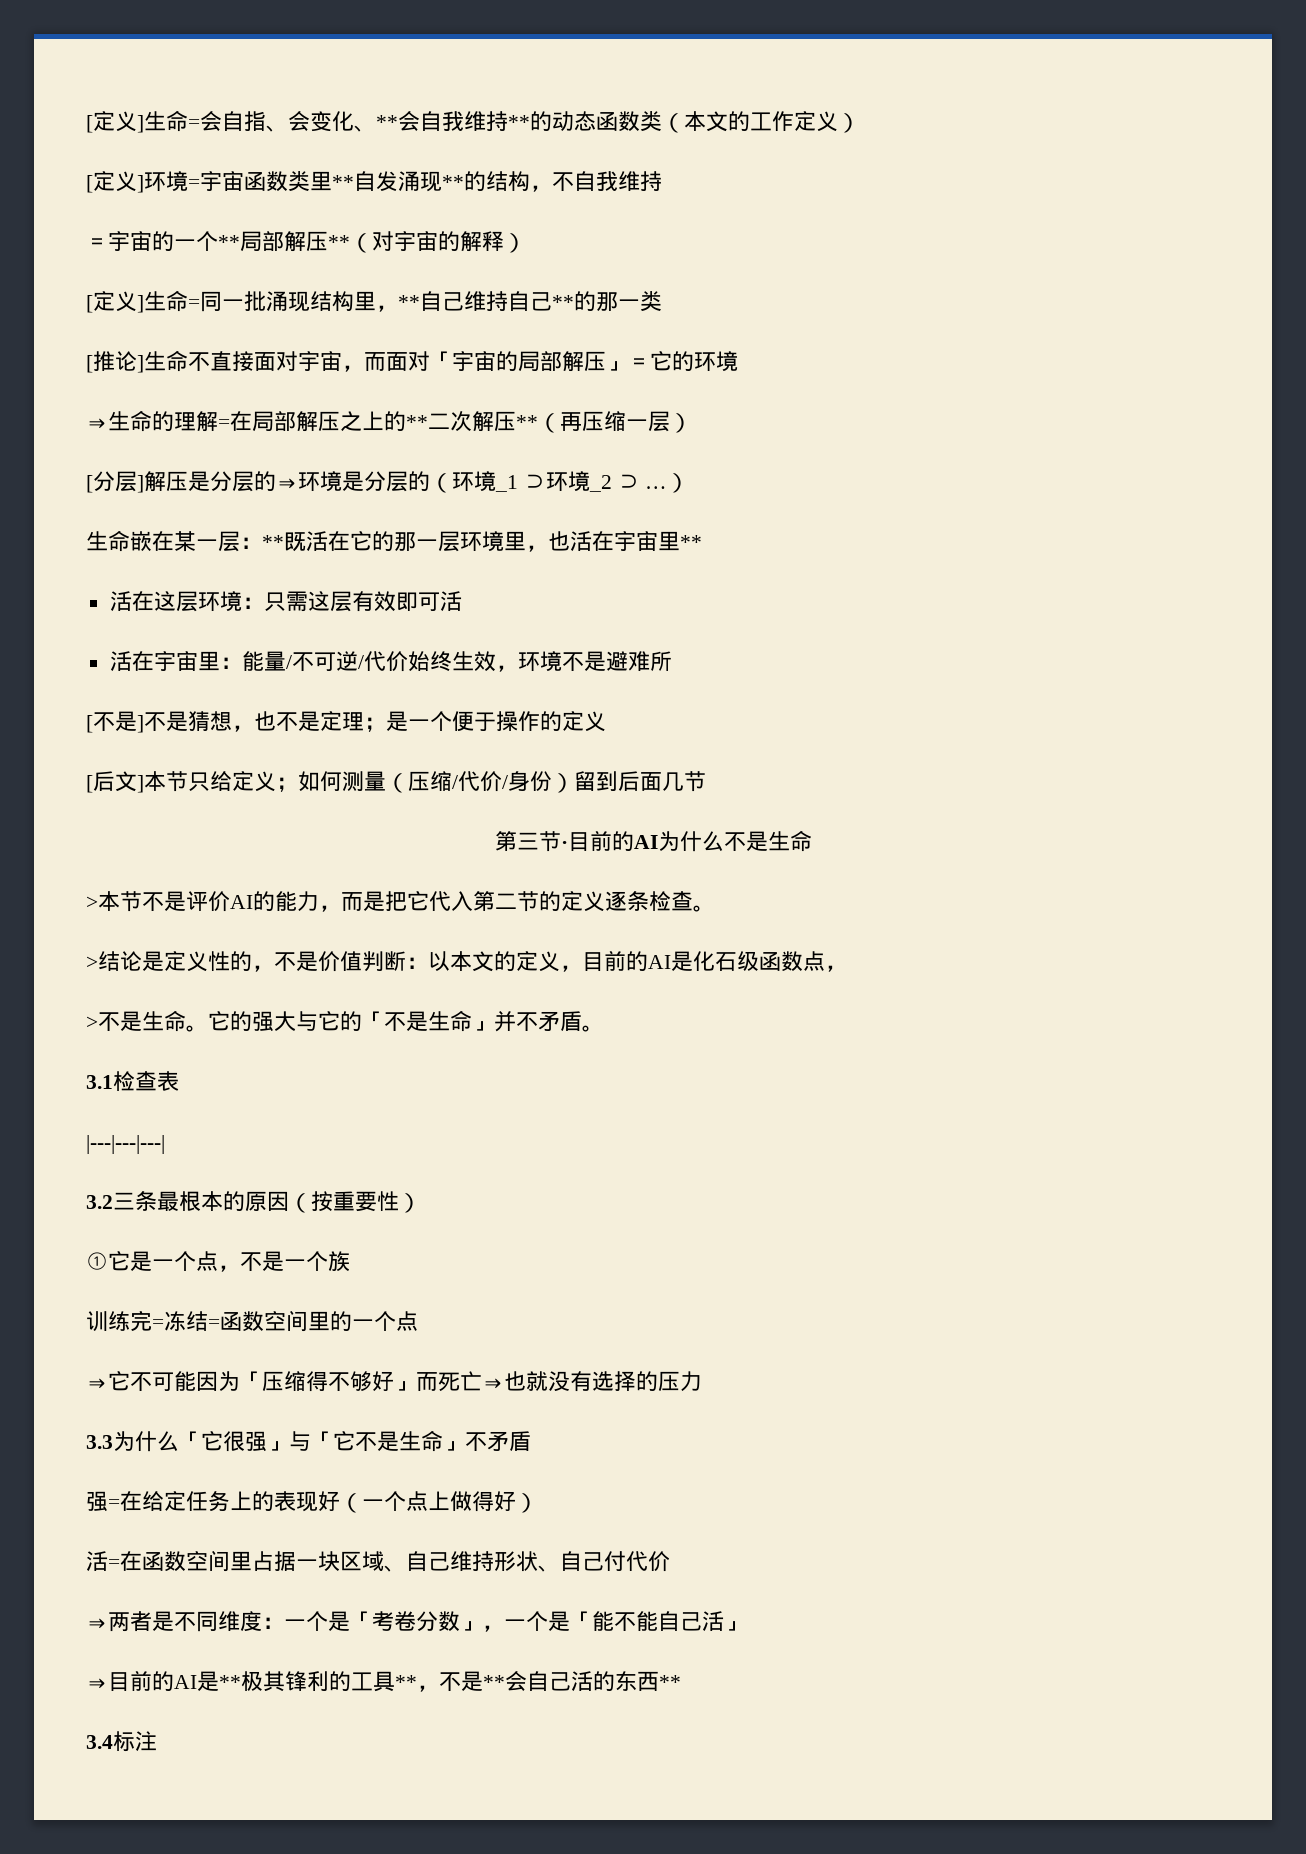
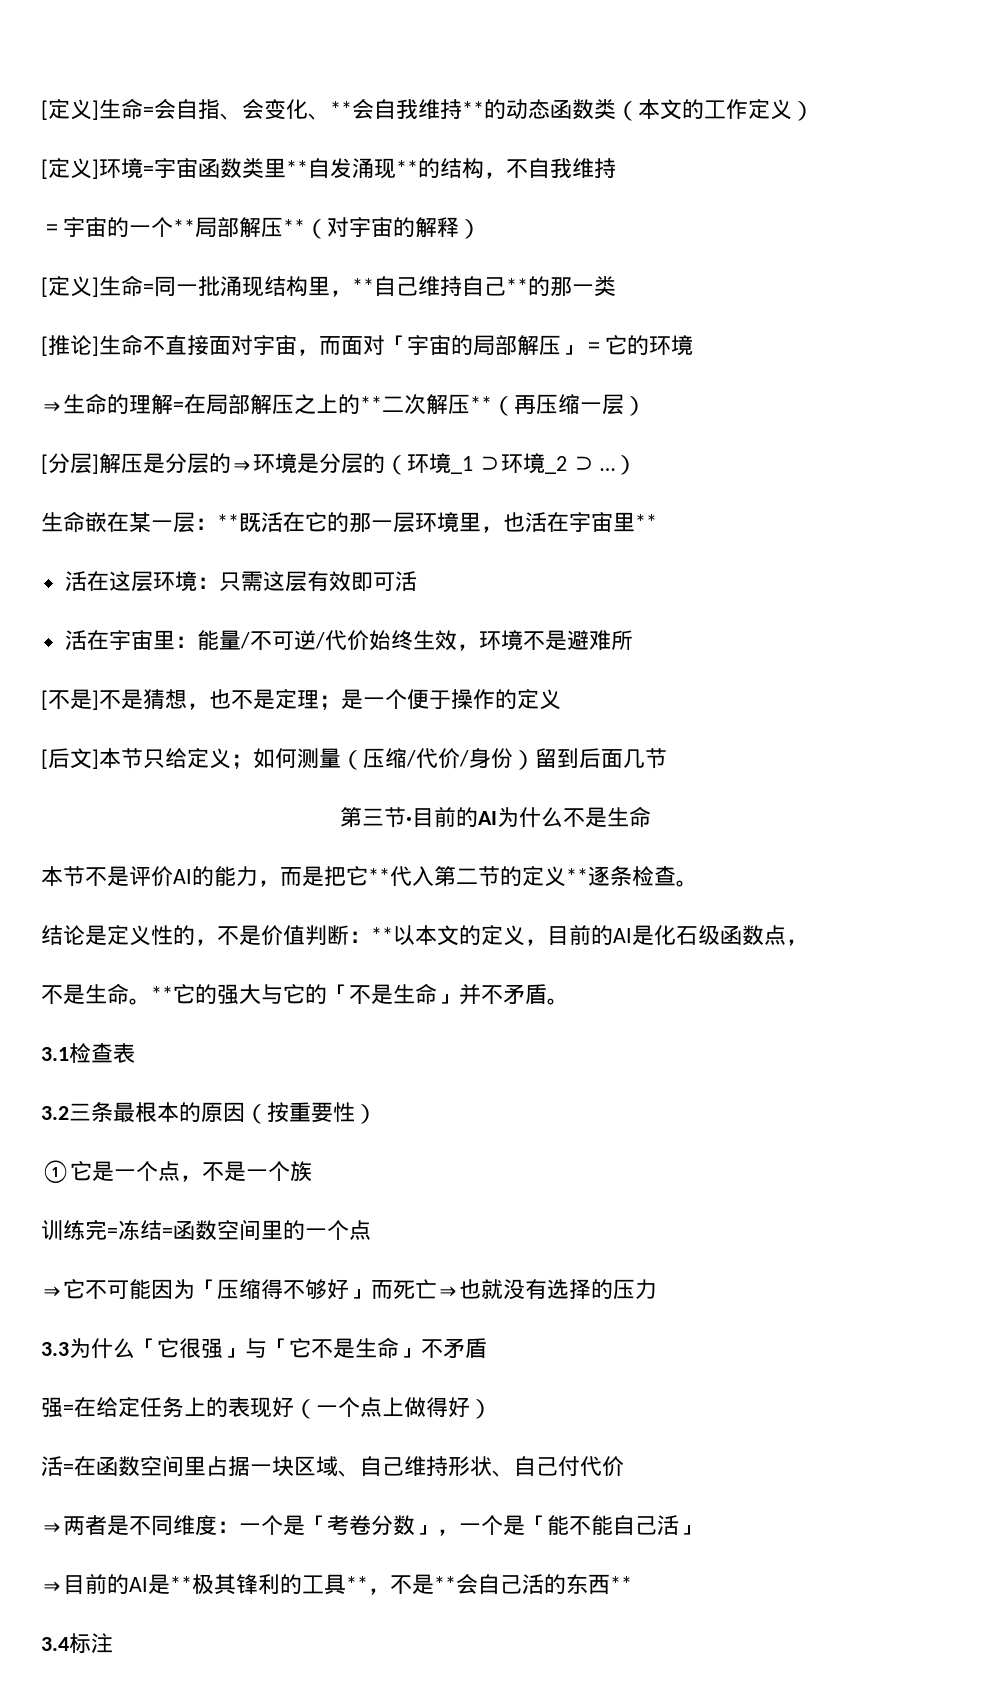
- >本节不是评价AI的能力，而是把它代入第二节的定义逐条检查。
+ 本节不是评价AI的能力，而是把它**代入第二节的定义**逐条检查。
- >结论是定义性的，不是价值判断：以本文的定义，目前的AI是化石级函数点，
+ 结论是定义性的，不是价值判断：**以本文的定义，目前的AI是化石级函数点，
- >不是生命。
+ 不是生命。
- 它的强大与它的「不是生命」并不矛盾。
+ **它的强大与它的「不是生命」并不矛盾。
- |---|---|---|

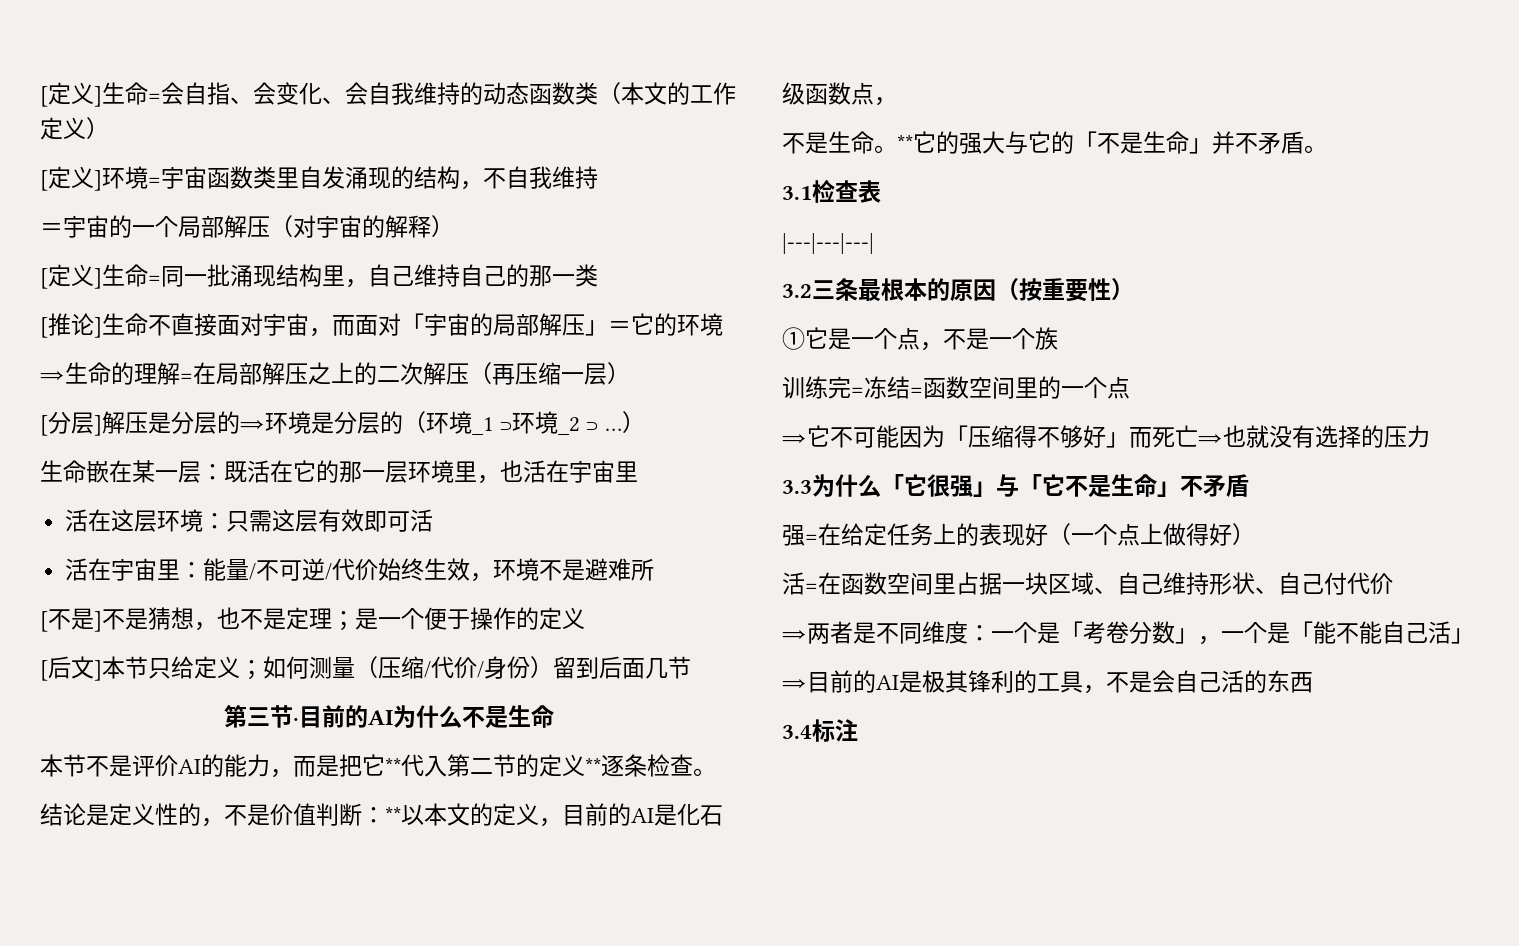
- [定义]生命=会自指、会变化、**会自我维持**的动态函数类（本文的工作定义）
+ [定义]生命=会自指、会变化、会自我维持的动态函数类（本文的工作定义）
- [定义]环境=宇宙函数类里**自发涌现**的结构，不自我维持
+ [定义]环境=宇宙函数类里自发涌现的结构，不自我维持
- ＝宇宙的一个**局部解压**（对宇宙的解释）
+ ＝宇宙的一个局部解压（对宇宙的解释）
- [定义]生命=同一批涌现结构里，**自己维持自己**的那一类
+ [定义]生命=同一批涌现结构里，自己维持自己的那一类
- ⇒生命的理解=在局部解压之上的**二次解压**（再压缩一层）
+ ⇒生命的理解=在局部解压之上的二次解压（再压缩一层）
- 生命嵌在某一层：**既活在它的那一层环境里，也活在宇宙里**
+ 生命嵌在某一层：既活在它的那一层环境里，也活在宇宙里
+ |---|---|---|
- ⇒目前的AI是**极其锋利的工具**，不是**会自己活的东西**
+ ⇒目前的AI是极其锋利的工具，不是会自己活的东西

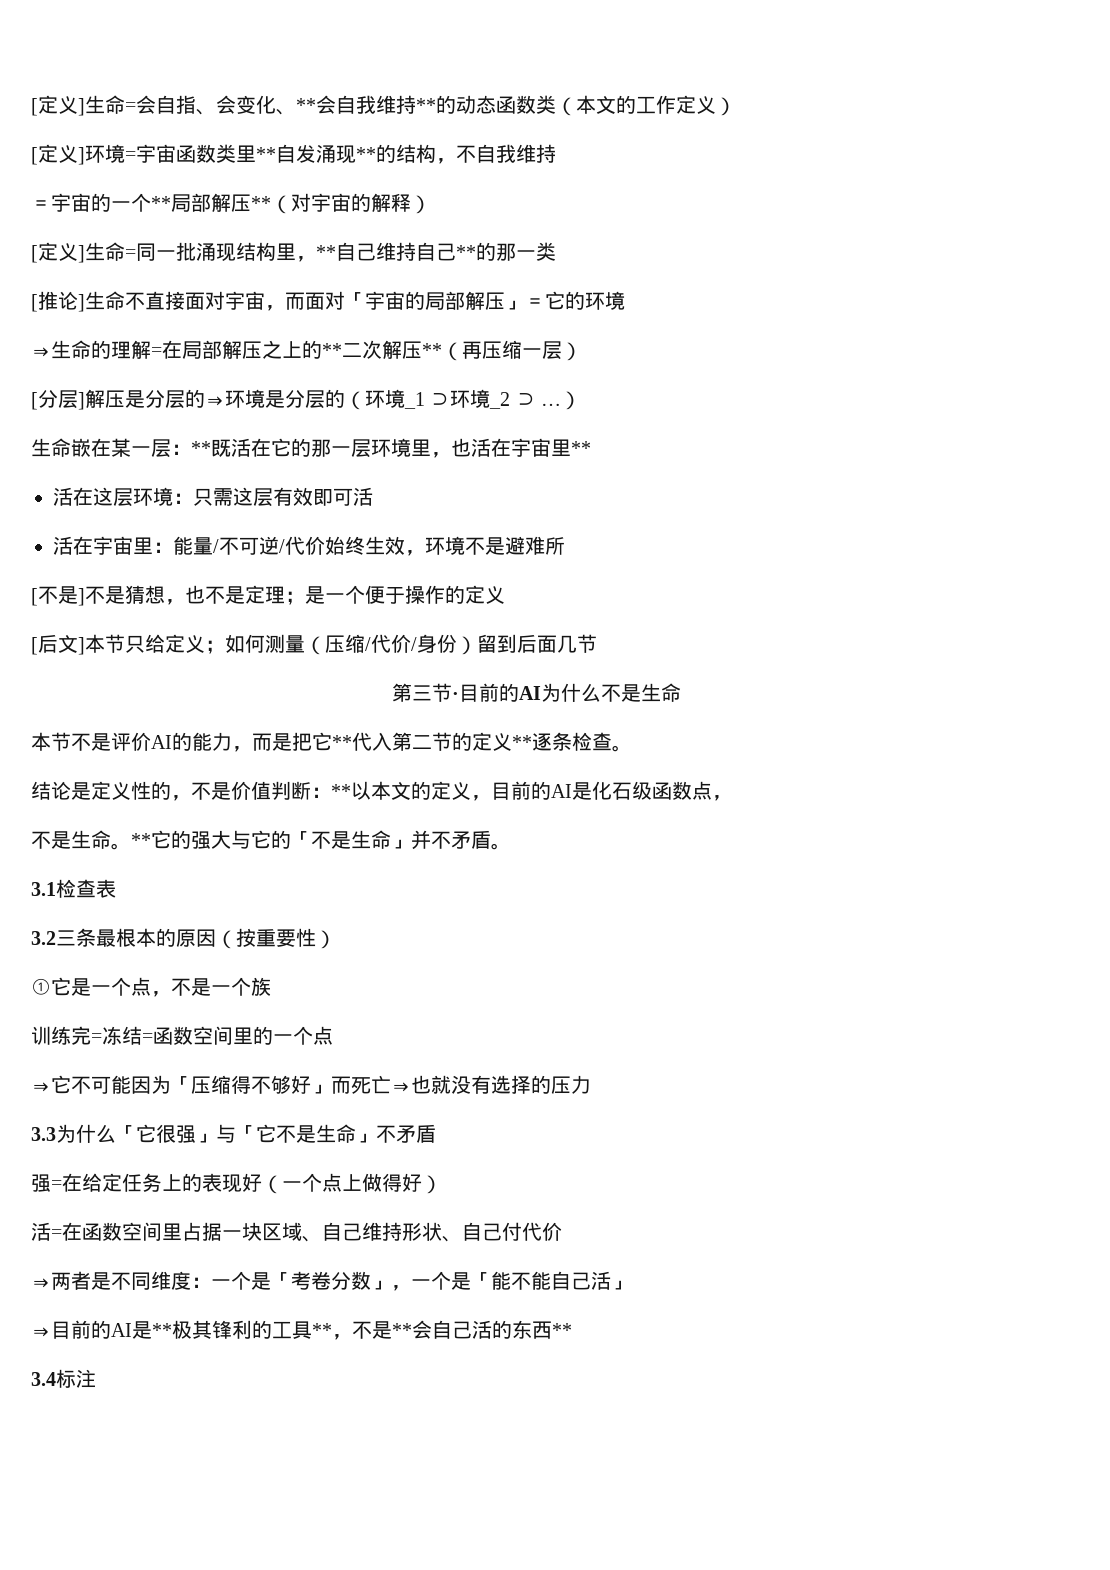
- [定义]生命=会自指、会变化、会自我维持的动态函数类（本文的工作定义）
+ [定义]生命=会自指、会变化、**会自我维持**的动态函数类（本文的工作定义）
- [定义]环境=宇宙函数类里自发涌现的结构，不自我维持
+ [定义]环境=宇宙函数类里**自发涌现**的结构，不自我维持
- ＝宇宙的一个局部解压（对宇宙的解释）
+ ＝宇宙的一个**局部解压**（对宇宙的解释）
- [定义]生命=同一批涌现结构里，自己维持自己的那一类
+ [定义]生命=同一批涌现结构里，**自己维持自己**的那一类
- ⇒生命的理解=在局部解压之上的二次解压（再压缩一层）
+ ⇒生命的理解=在局部解压之上的**二次解压**（再压缩一层）
- 生命嵌在某一层：既活在它的那一层环境里，也活在宇宙里
+ 生命嵌在某一层：**既活在它的那一层环境里，也活在宇宙里**
- |---|---|---|
- ⇒目前的AI是极其锋利的工具，不是会自己活的东西
+ ⇒目前的AI是**极其锋利的工具**，不是**会自己活的东西**

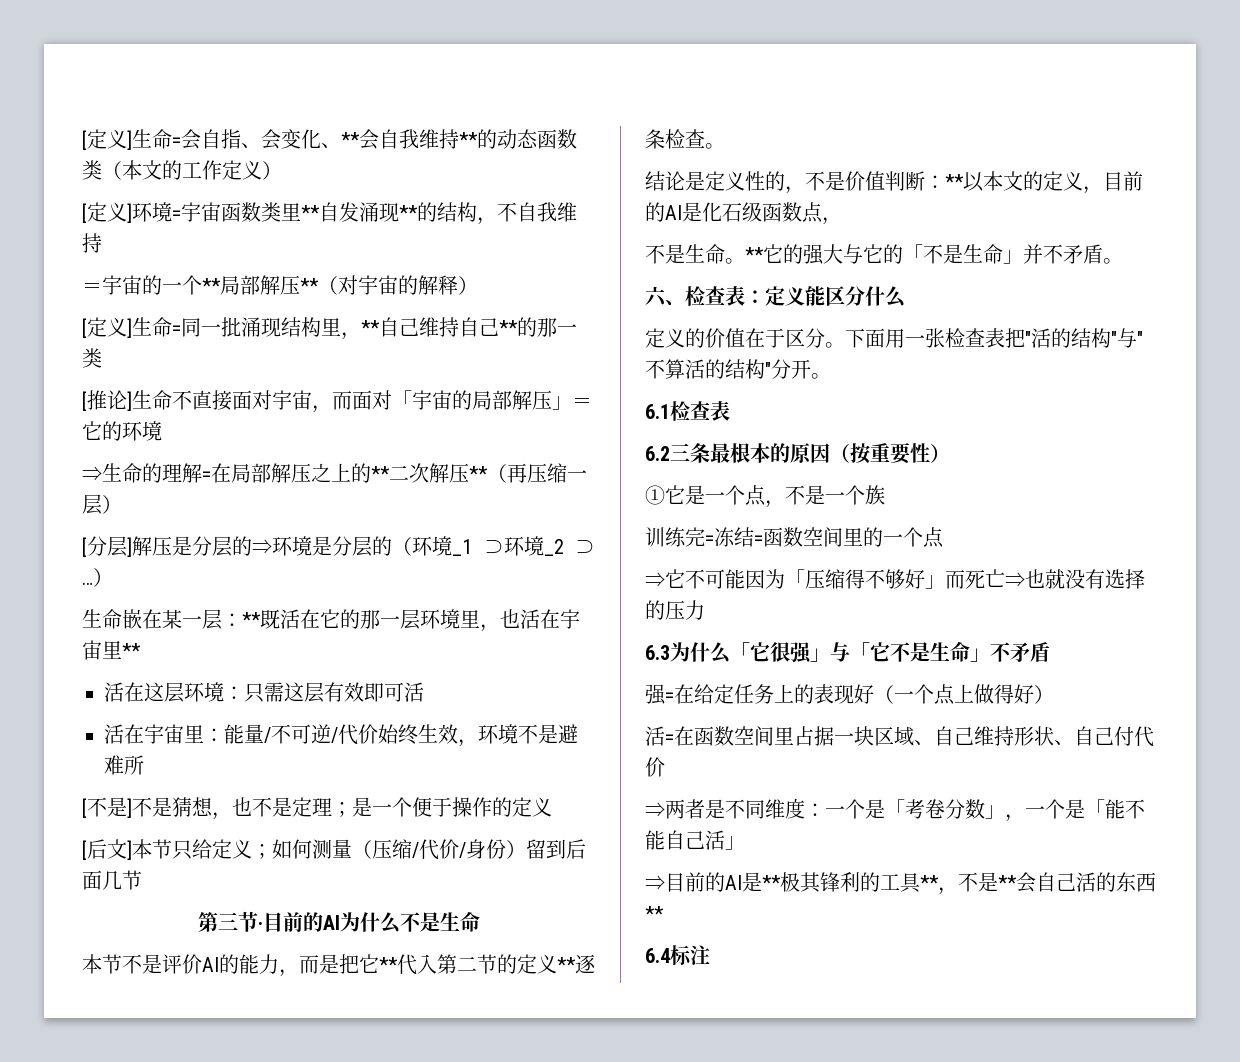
- 3.1检查表
+ 六、检查表：定义能区分什么
+ 定义的价值在于区分。下面用一张检查表把"活的结构"与"不算活的结构"分开。
+ 6.1检查表
- 3.2三条最根本的原因（按重要性）
+ 6.2三条最根本的原因（按重要性）
- 3.3为什么「它很强」与「它不是生命」不矛盾
+ 6.3为什么「它很强」与「它不是生命」不矛盾
- 3.4标注
+ 6.4标注

